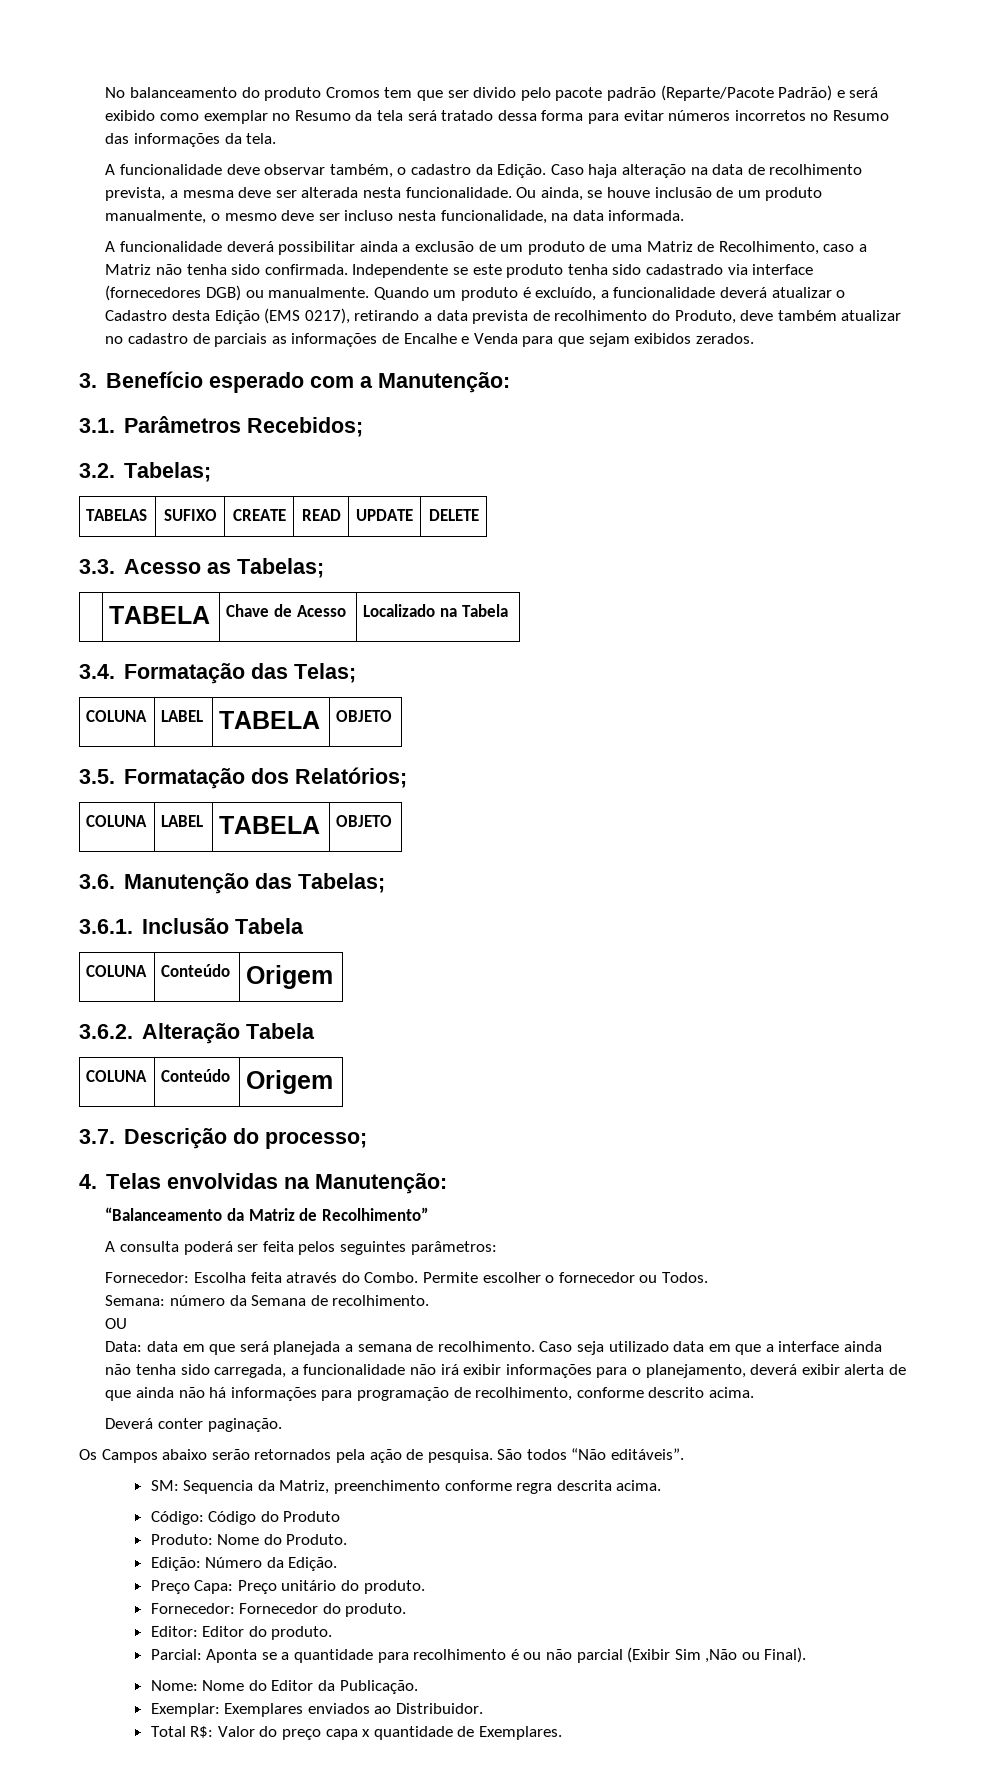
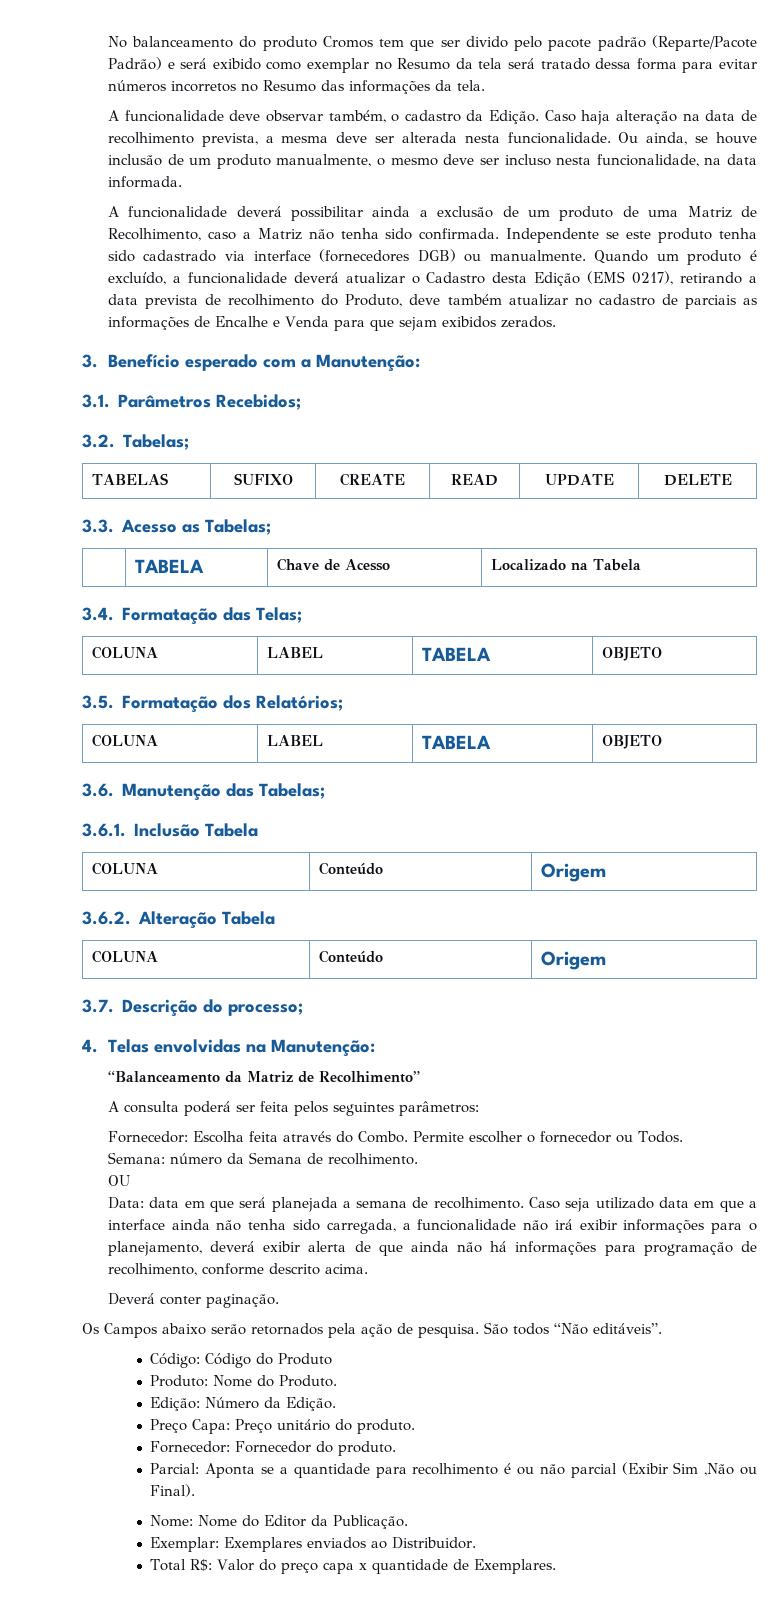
- SM: Sequencia da Matriz, preenchimento conforme regra descrita acima.
- Editor: Editor do produto.

